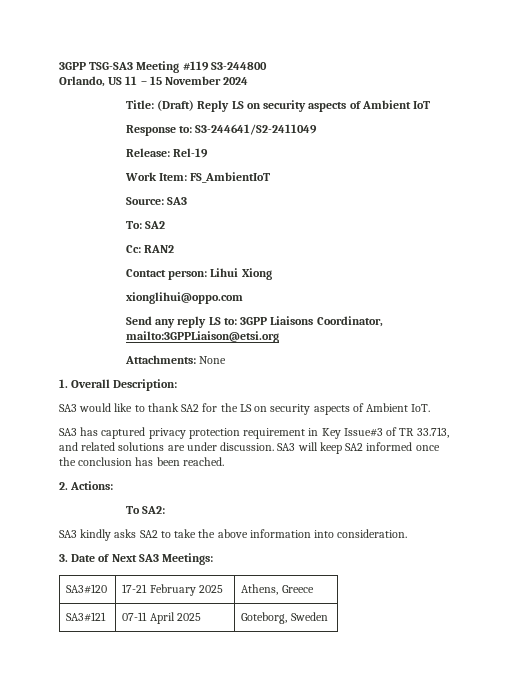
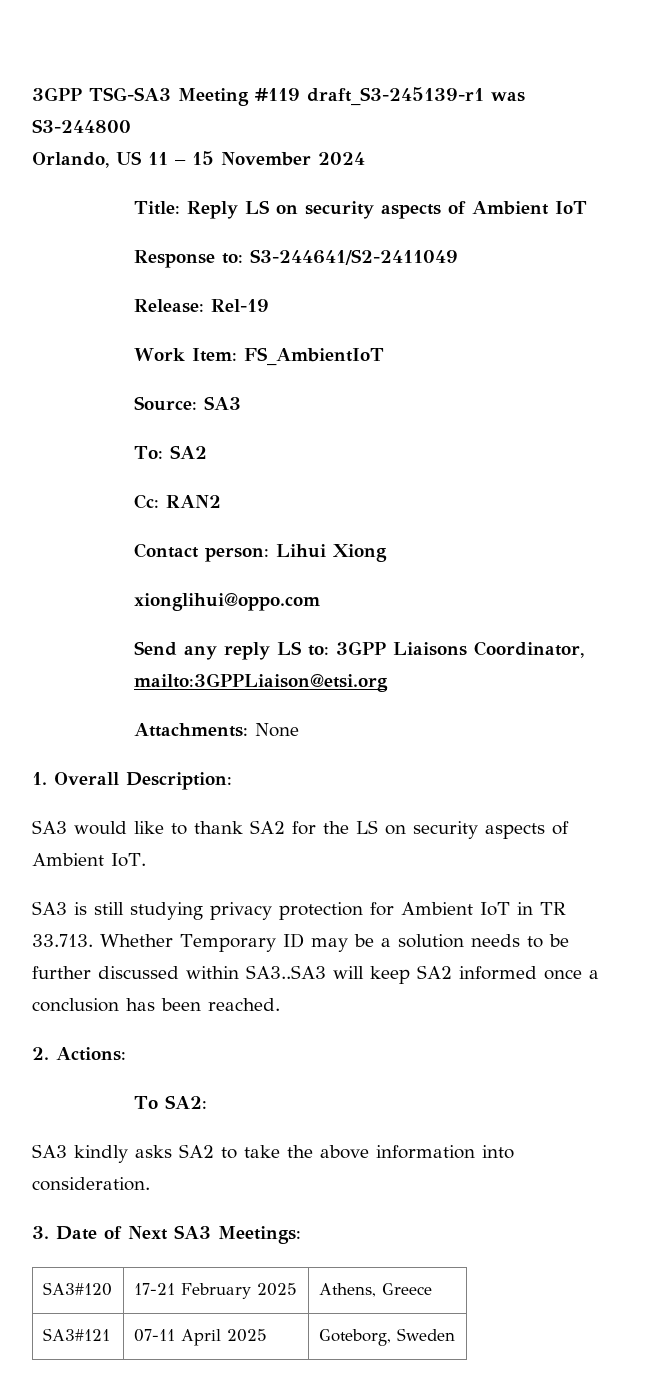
- 3GPP TSG-SA3 Meeting #119 S3-244800
+ 3GPP TSG-SA3 Meeting #119 draft_S3-245139-r1 was S3-244800
- Title: (Draft) Reply LS on security aspects of Ambient IoT
+ Title: Reply LS on security aspects of Ambient IoT
- SA3 has captured privacy protection requirement in Key Issue#3 of TR 33.713, and related solutions are under discussion. SA3 will keep SA2 informed once the conclusion has been reached.
+ SA3 is still studying privacy protection for Ambient IoT in TR 33.713. Whether Temporary ID may be a solution needs to be further discussed within SA3..SA3 will keep SA2 informed once a conclusion has been reached.

